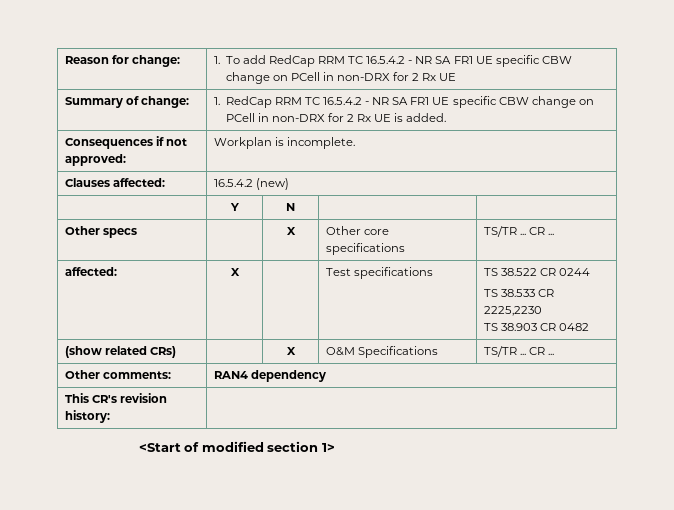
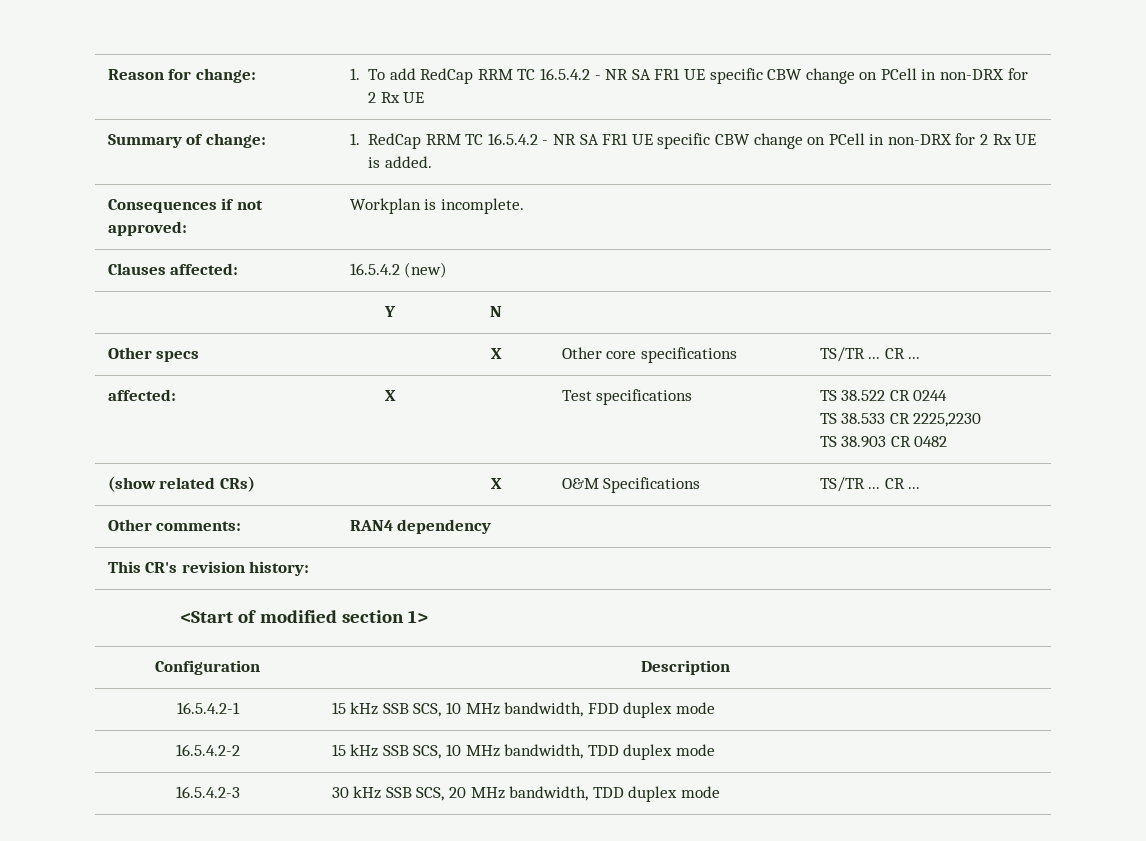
+ Configuration | Description
+ 16.5.4.2-1 | 15 kHz SSB SCS, 10 MHz bandwidth, FDD duplex mode
+ 16.5.4.2-2 | 15 kHz SSB SCS, 10 MHz bandwidth, TDD duplex mode
+ 16.5.4.2-3 | 30 kHz SSB SCS, 20 MHz bandwidth, TDD duplex mode

